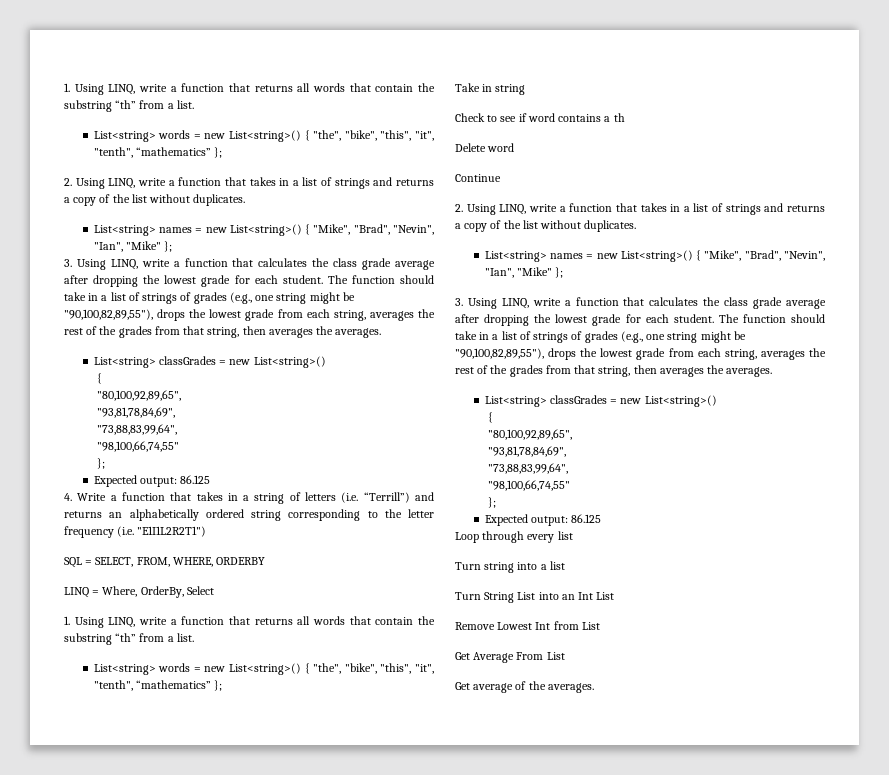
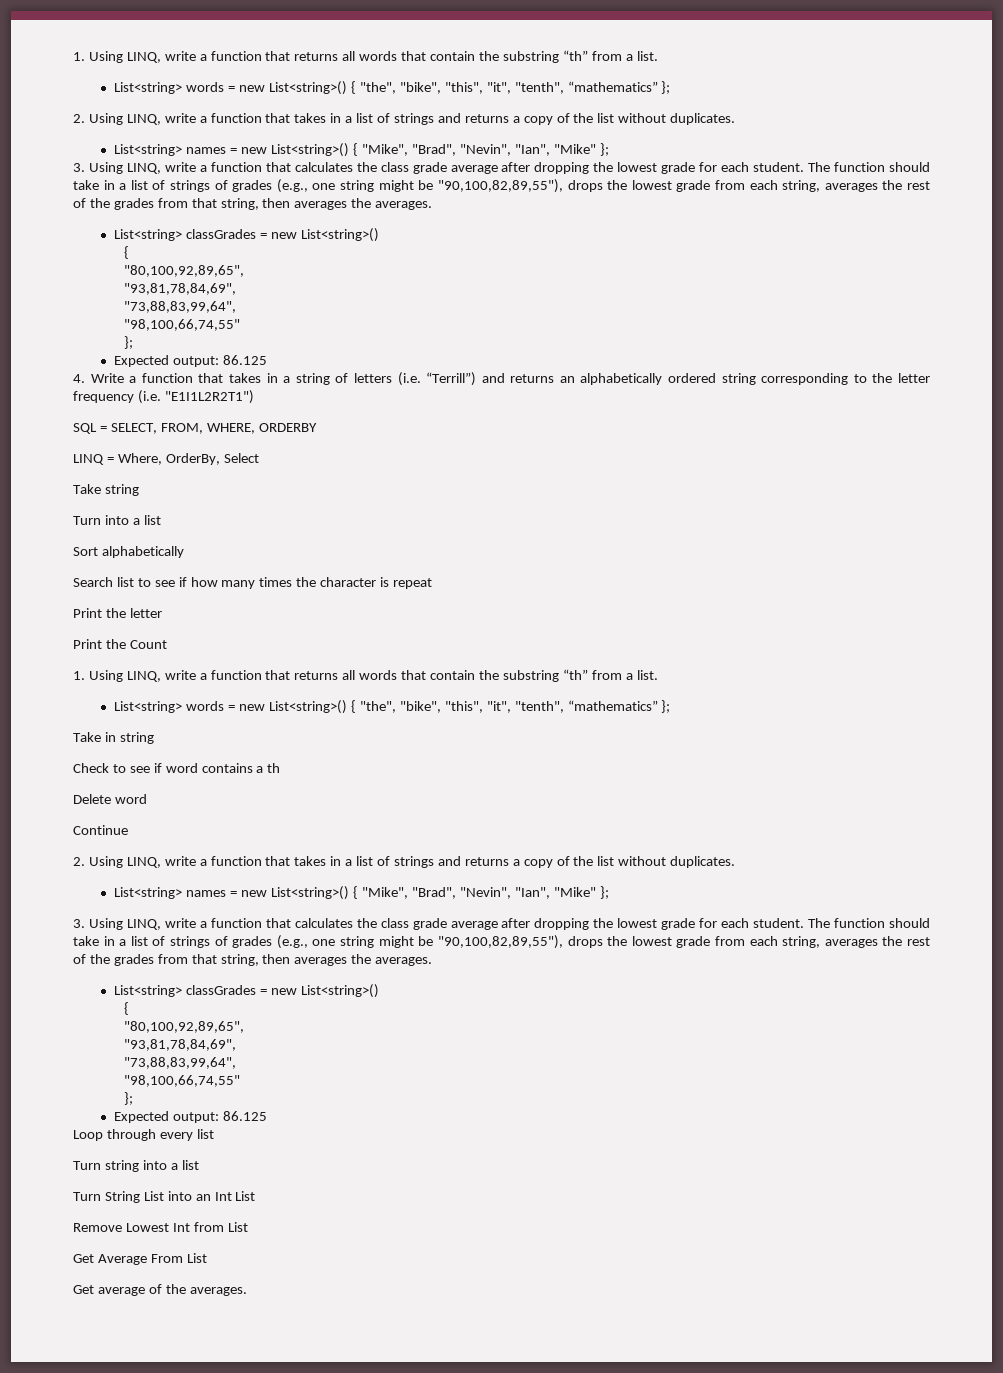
+ Take string
+ Turn into a list
+ Sort alphabetically
+ Search list to see if how many times the character is repeat
+ Print the letter
+ Print the Count

